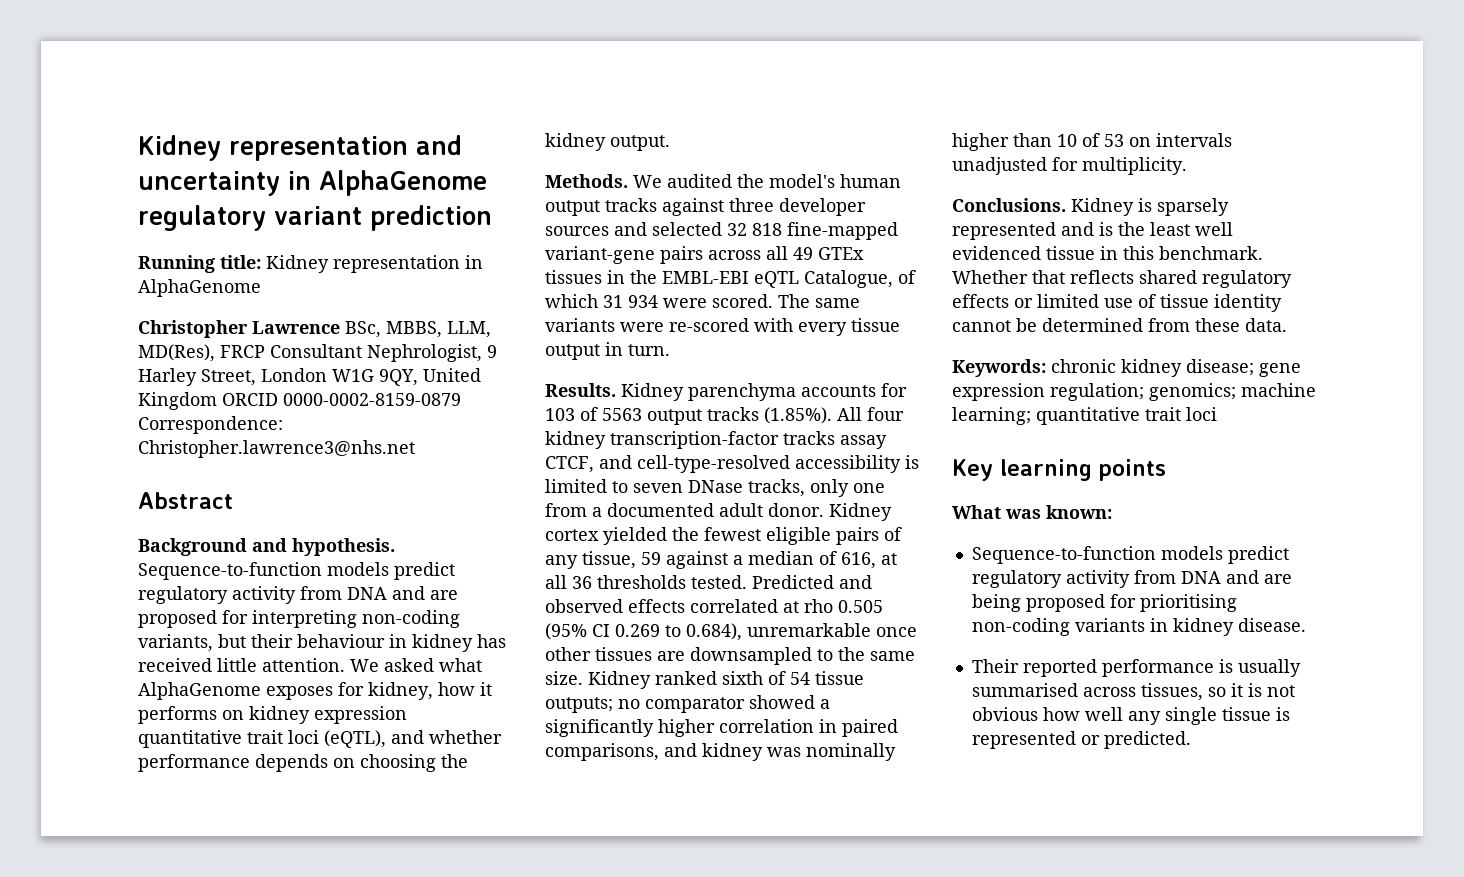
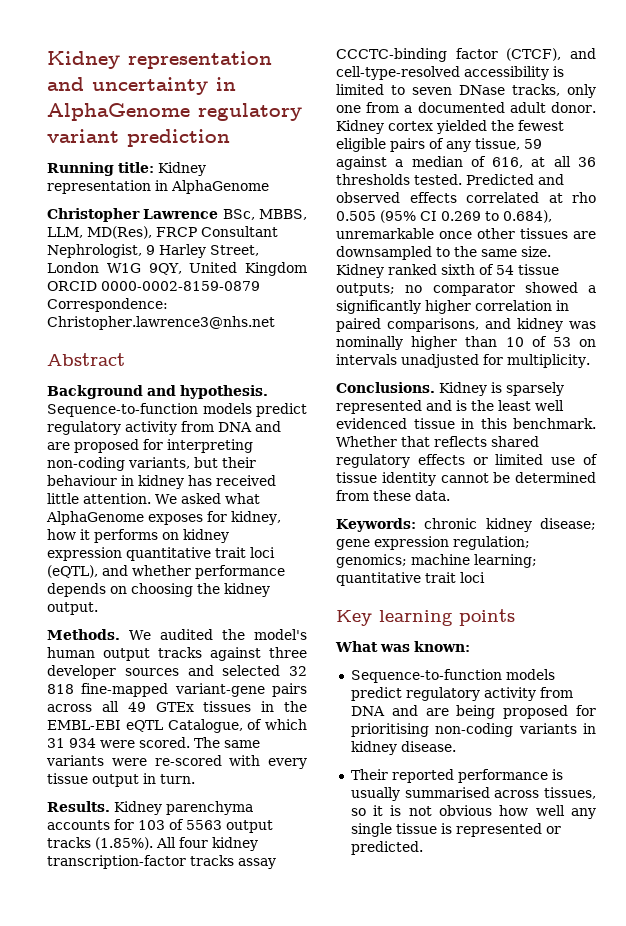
- Kidney parenchyma accounts for 103 of 5563 output tracks (1.85%). All four kidney transcription-factor tracks assay CTCF, and cell-type-resolved accessibility is limited to seven DNase tracks, only one from a documented adult donor.
+ Kidney parenchyma accounts for 103 of 5563 output tracks (1.85%). All four kidney transcription-factor tracks assay CCCTC-binding factor (CTCF), and cell-type-resolved accessibility is limited to seven DNase tracks, only one from a documented adult donor.

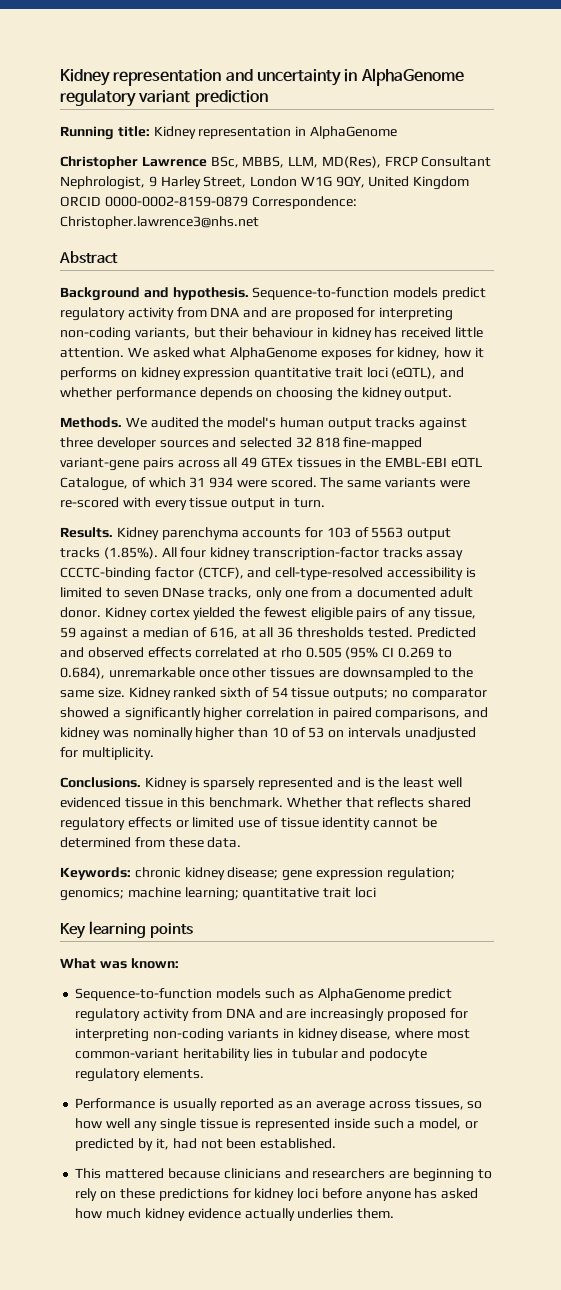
- Sequence-to-function models predict regulatory activity from DNA and are being proposed for prioritising non-coding variants in kidney disease.
- Their reported performance is usually summarised across tissues, so it is not obvious how well any single tissue is represented or predicted.
+ Sequence-to-function models such as AlphaGenome predict regulatory activity from DNA and are increasingly proposed for interpreting non-coding variants in kidney disease, where most common-variant heritability lies in tubular and podocyte regulatory elements.
+ Performance is usually reported as an average across tissues, so how well any single tissue is represented inside such a model, or predicted by it, had not been established.
+ This mattered because clinicians and researchers are beginning to rely on these predictions for kidney loci before anyone has asked how much kidney evidence actually underlies them.

